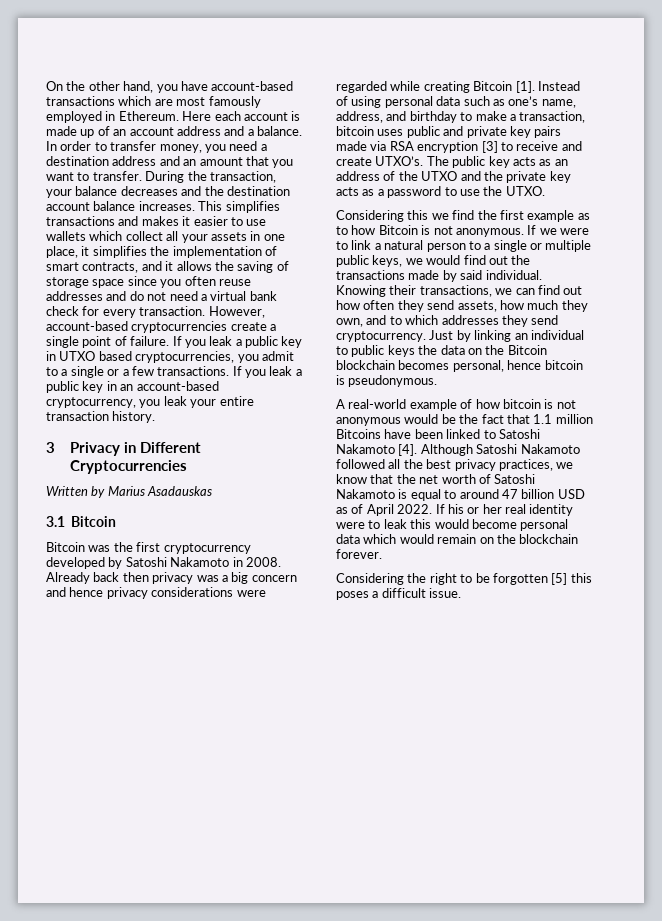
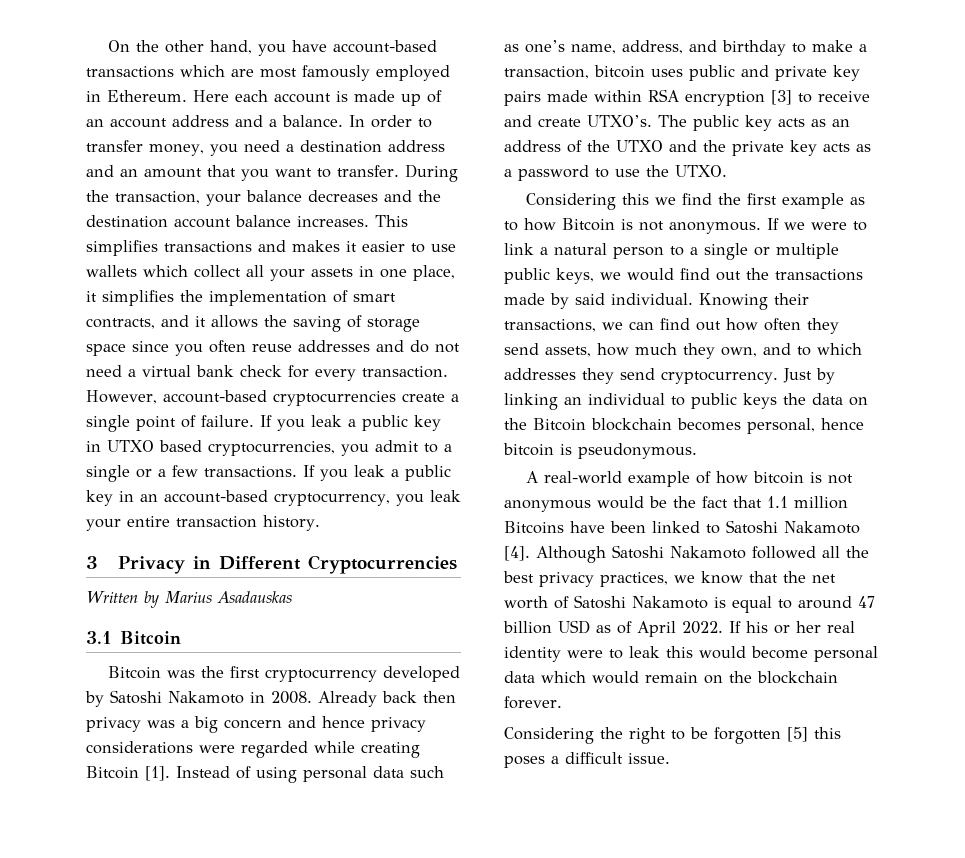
- Instead of using personal data such as one’s name, address, and birthday to make a transaction, bitcoin uses public and private key pairs made via RSA encryption [3] to receive and create UTXO’s.
+ Instead of using personal data such as one’s name, address, and birthday to make a transaction, bitcoin uses public and private key pairs made within RSA encryption [3] to receive and create UTXO’s.

